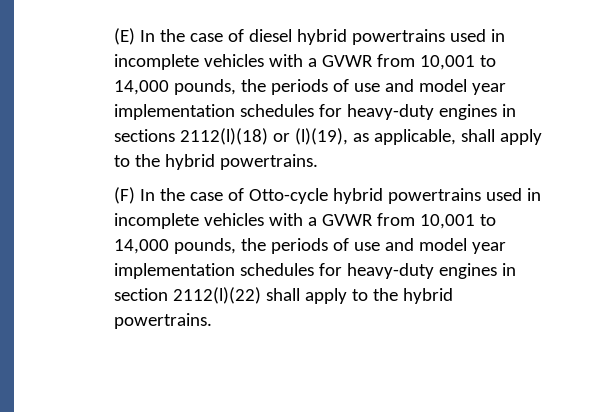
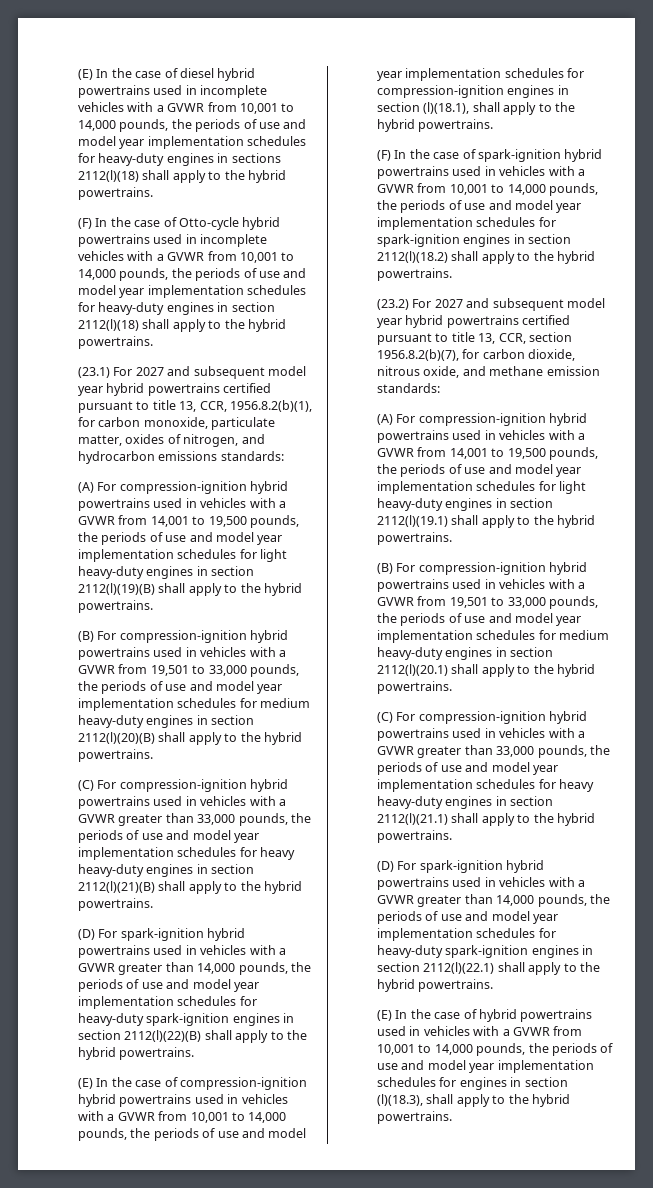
- (E) In the case of diesel hybrid powertrains used in incomplete vehicles with a GVWR from 10,001 to 14,000 pounds, the periods of use and model year implementation schedules for heavy-duty engines in sections 2112(l)(18) or (l)(19), as applicable, shall apply to the hybrid powertrains.
+ (E) In the case of diesel hybrid powertrains used in incomplete vehicles with a GVWR from 10,001 to 14,000 pounds, the periods of use and model year implementation schedules for heavy-duty engines in sections 2112(l)(18) shall apply to the hybrid powertrains.
- (F) In the case of Otto-cycle hybrid powertrains used in incomplete vehicles with a GVWR from 10,001 to 14,000 pounds, the periods of use and model year implementation schedules for heavy-duty engines in section 2112(l)(22) shall apply to the hybrid powertrains.
+ (F) In the case of Otto-cycle hybrid powertrains used in incomplete vehicles with a GVWR from 10,001 to 14,000 pounds, the periods of use and model year implementation schedules for heavy-duty engines in section 2112(l)(18) shall apply to the hybrid powertrains.
+ (23.1) For 2027 and subsequent model year hybrid powertrains certified pursuant to title 13, CCR, 1956.8.2(b)(1), for carbon monoxide, particulate matter, oxides of nitrogen, and hydrocarbon emissions standards:
+ (A) For compression-ignition hybrid powertrains used in vehicles with a GVWR from 14,001 to 19,500 pounds, the periods of use and model year implementation schedules for light heavy-duty engines in section 2112(l)(19)(B) shall apply to the hybrid powertrains.
+ (B) For compression-ignition hybrid powertrains used in vehicles with a GVWR from 19,501 to 33,000 pounds, the periods of use and model year implementation schedules for medium heavy-duty engines in section 2112(l)(20)(B) shall apply to the hybrid powertrains.
+ (C) For compression-ignition hybrid powertrains used in vehicles with a GVWR greater than 33,000 pounds, the periods of use and model year implementation schedules for heavy heavy-duty engines in section 2112(l)(21)(B) shall apply to the hybrid powertrains.
+ (D) For spark-ignition hybrid powertrains used in vehicles with a GVWR greater than 14,000 pounds, the periods of use and model year implementation schedules for heavy-duty spark-ignition engines in section 2112(l)(22)(B) shall apply to the hybrid powertrains.
+ (E) In the case of compression-ignition hybrid powertrains used in vehicles with a GVWR from 10,001 to 14,000 pounds, the periods of use and model year implementation schedules for compression-ignition engines in section (l)(18.1), shall apply to the hybrid powertrains.
+ (F) In the case of spark-ignition hybrid powertrains used in vehicles with a GVWR from 10,001 to 14,000 pounds, the periods of use and model year implementation schedules for spark-ignition engines in section 2112(l)(18.2) shall apply to the hybrid powertrains.
+ (23.2) For 2027 and subsequent model year hybrid powertrains certified pursuant to title 13, CCR, section 1956.8.2(b)(7), for carbon dioxide, nitrous oxide, and methane emission standards:
+ (A) For compression-ignition hybrid powertrains used in vehicles with a GVWR from 14,001 to 19,500 pounds, the periods of use and model year implementation schedules for light heavy-duty engines in section 2112(l)(19.1) shall apply to the hybrid powertrains.
+ (B) For compression-ignition hybrid powertrains used in vehicles with a GVWR from 19,501 to 33,000 pounds, the periods of use and model year implementation schedules for medium heavy-duty engines in section 2112(l)(20.1) shall apply to the hybrid powertrains.
+ (C) For compression-ignition hybrid powertrains used in vehicles with a GVWR greater than 33,000 pounds, the periods of use and model year implementation schedules for heavy heavy-duty engines in section 2112(l)(21.1) shall apply to the hybrid powertrains.
+ (D) For spark-ignition hybrid powertrains used in vehicles with a GVWR greater than 14,000 pounds, the periods of use and model year implementation schedules for heavy-duty spark-ignition engines in section 2112(l)(22.1) shall apply to the hybrid powertrains.
+ (E) In the case of hybrid powertrains used in vehicles with a GVWR from 10,001 to 14,000 pounds, the periods of use and model year implementation schedules for engines in section (l)(18.3), shall apply to the hybrid powertrains.

